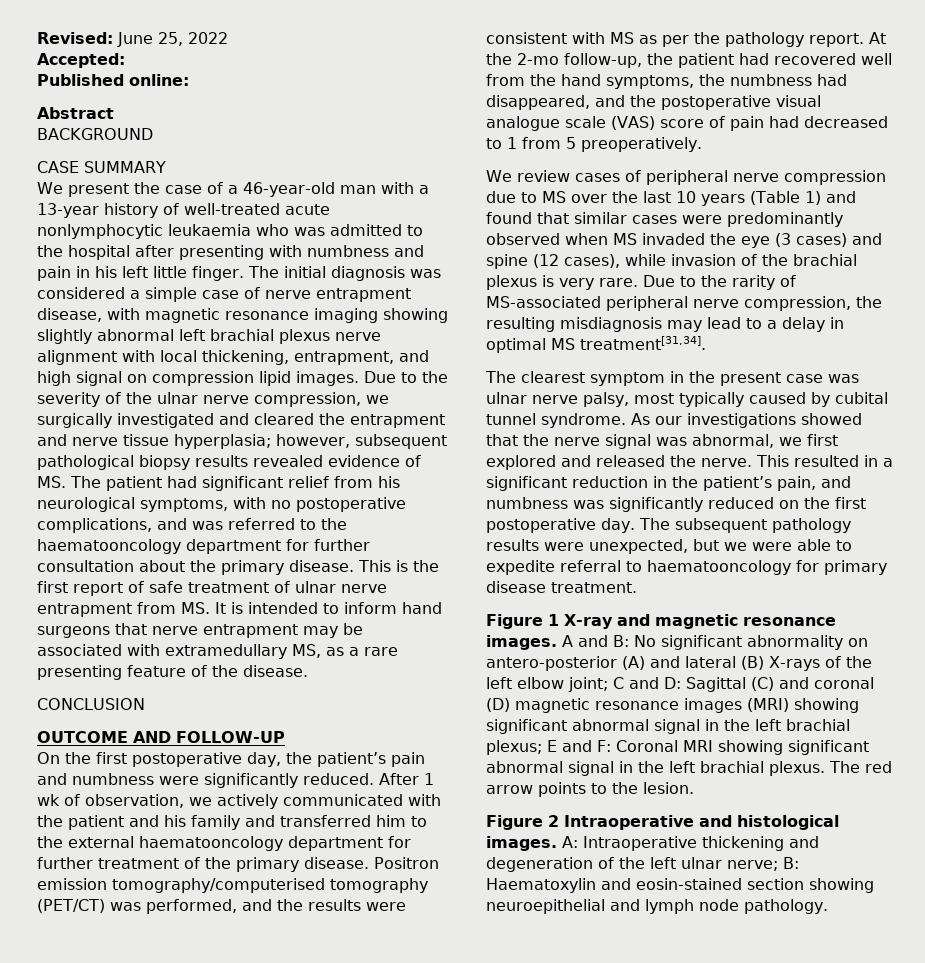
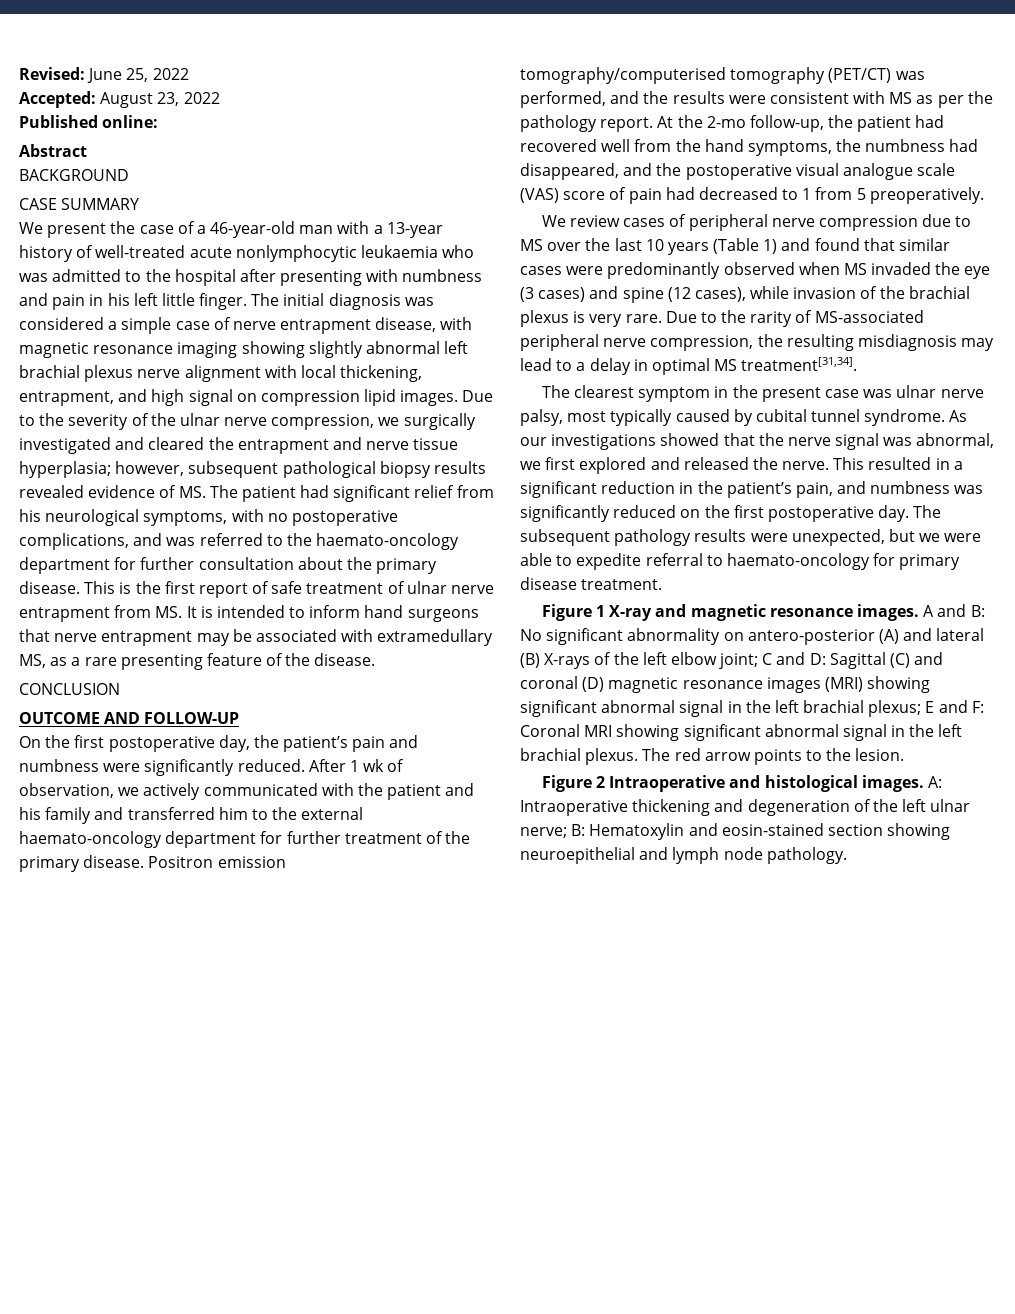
- Accepted:
+ Accepted: August 23, 2022
- Due to the severity of the ulnar nerve compression, we surgically investigated and cleared the entrapment and nerve tissue hyperplasia; however, subsequent pathological biopsy results revealed evidence of MS. The patient had significant relief from his neurological symptoms, with no postoperative complications, and was referred to the haematooncology department for further consultation about the primary disease.
+ Due to the severity of the ulnar nerve compression, we surgically investigated and cleared the entrapment and nerve tissue hyperplasia; however, subsequent pathological biopsy results revealed evidence of MS. The patient had significant relief from his neurological symptoms, with no postoperative complications, and was referred to the haemato-oncology department for further consultation about the primary disease.
- After 1 wk of observation, we actively communicated with the patient and his family and transferred him to the external haematooncology department for further treatment of the primary disease.
+ After 1 wk of observation, we actively communicated with the patient and his family and transferred him to the external haemato-oncology department for further treatment of the primary disease.
- The subsequent pathology results were unexpected, but we were able to expedite referral to haematooncology for primary disease treatment.
+ The subsequent pathology results were unexpected, but we were able to expedite referral to haemato-oncology for primary disease treatment.
- A: Intraoperative thickening and degeneration of the left ulnar nerve; B: Haematoxylin and eosin-stained section showing neuroepithelial and lymph node pathology.
+ A: Intraoperative thickening and degeneration of the left ulnar nerve; B: Hematoxylin and eosin-stained section showing neuroepithelial and lymph node pathology.

